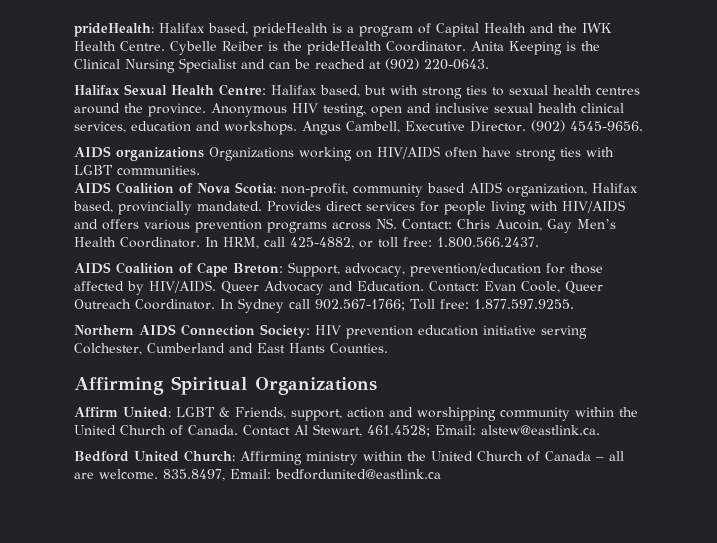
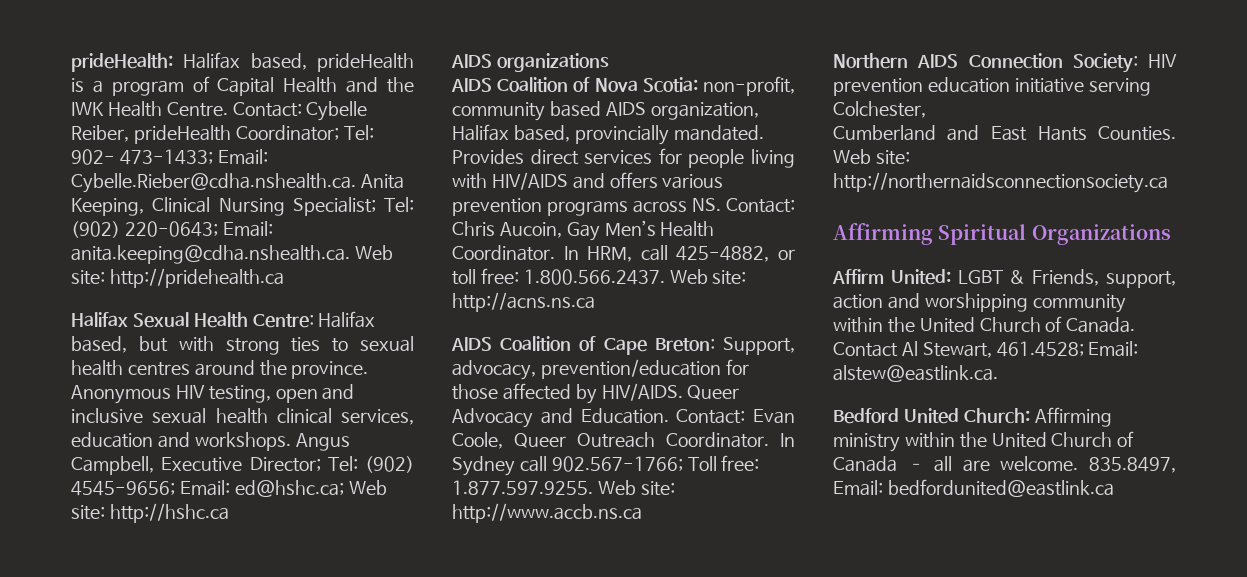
- Cybelle Reiber is the prideHealth Coordinator. Anita Keeping is the Clinical Nursing Specialist and can be reached at (902) 220-0643.
+ Contact: Cybelle Reiber, prideHealth Coordinator; Tel: 902- 473-1433; Email: Cybelle.Rieber@cdha.nshealth.ca. Anita Keeping, Clinical Nursing Specialist; Tel: (902) 220-0643; Email: anita.keeping@cdha.nshealth.ca. Web site: http://pridehealth.ca
- Angus Cambell, Executive Director. (902) 4545-9656.
- AIDS organizations Organizations working on HIV/AIDS often have strong ties with LGBT communities.
+ Angus Campbell, Executive Director; Tel: (902) 4545-9656; Email: ed@hshc.ca; Web site: http://hshc.ca
+ AIDS organizations
- In HRM, call 425-4882, or toll free: 1.800.566.2437.
+ In HRM, call 425-4882, or toll free: 1.800.566.2437. Web site: http://acns.ns.ca
- In Sydney call 902.567-1766; Toll free: 1.877.597.9255.
+ In Sydney call 902.567-1766; Toll free: 1.877.597.9255. Web site: http://www.accb.ns.ca
- Northern AIDS Connection Society: HIV prevention education initiative serving Colchester, Cumberland and East Hants Counties.
+ Northern AIDS Connection Society: HIV prevention education initiative serving Colchester,
+ Cumberland and East Hants Counties. Web site: http://northernaidsconnectionsociety.ca

